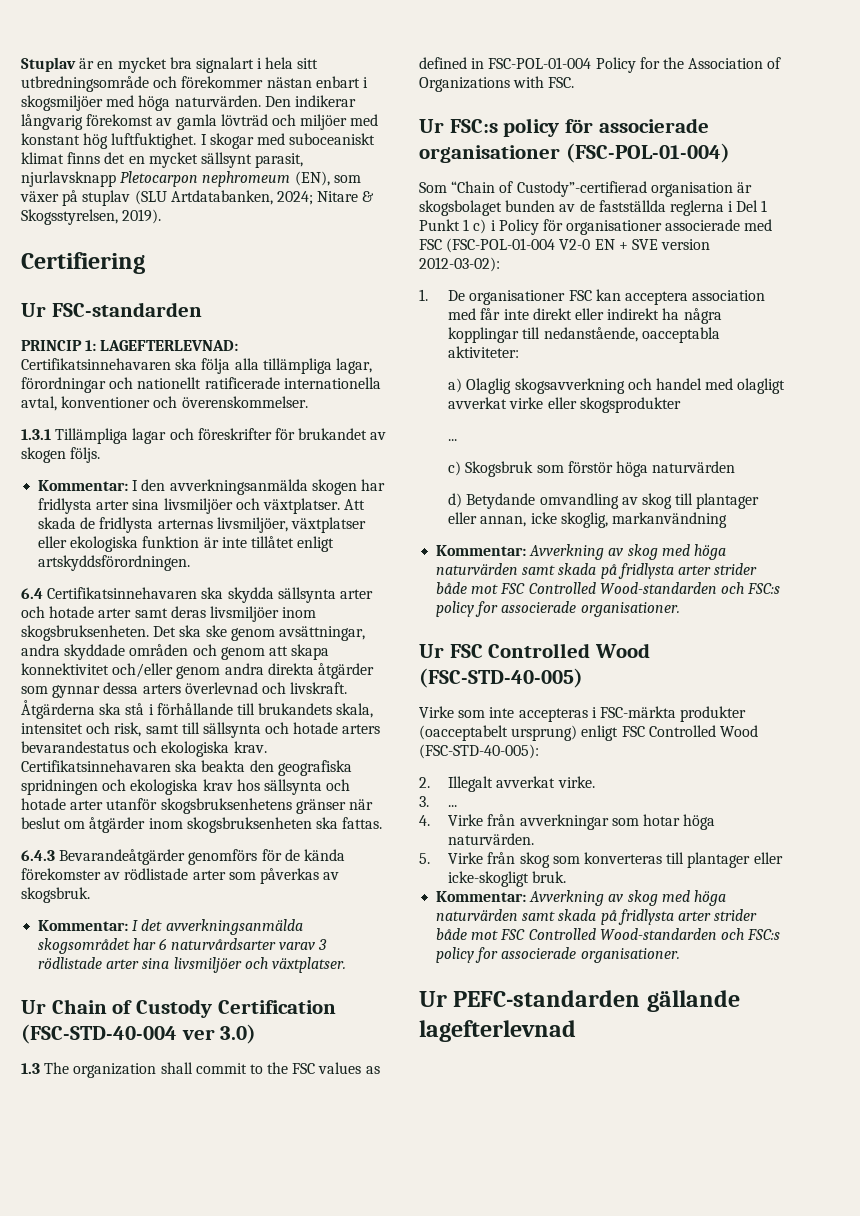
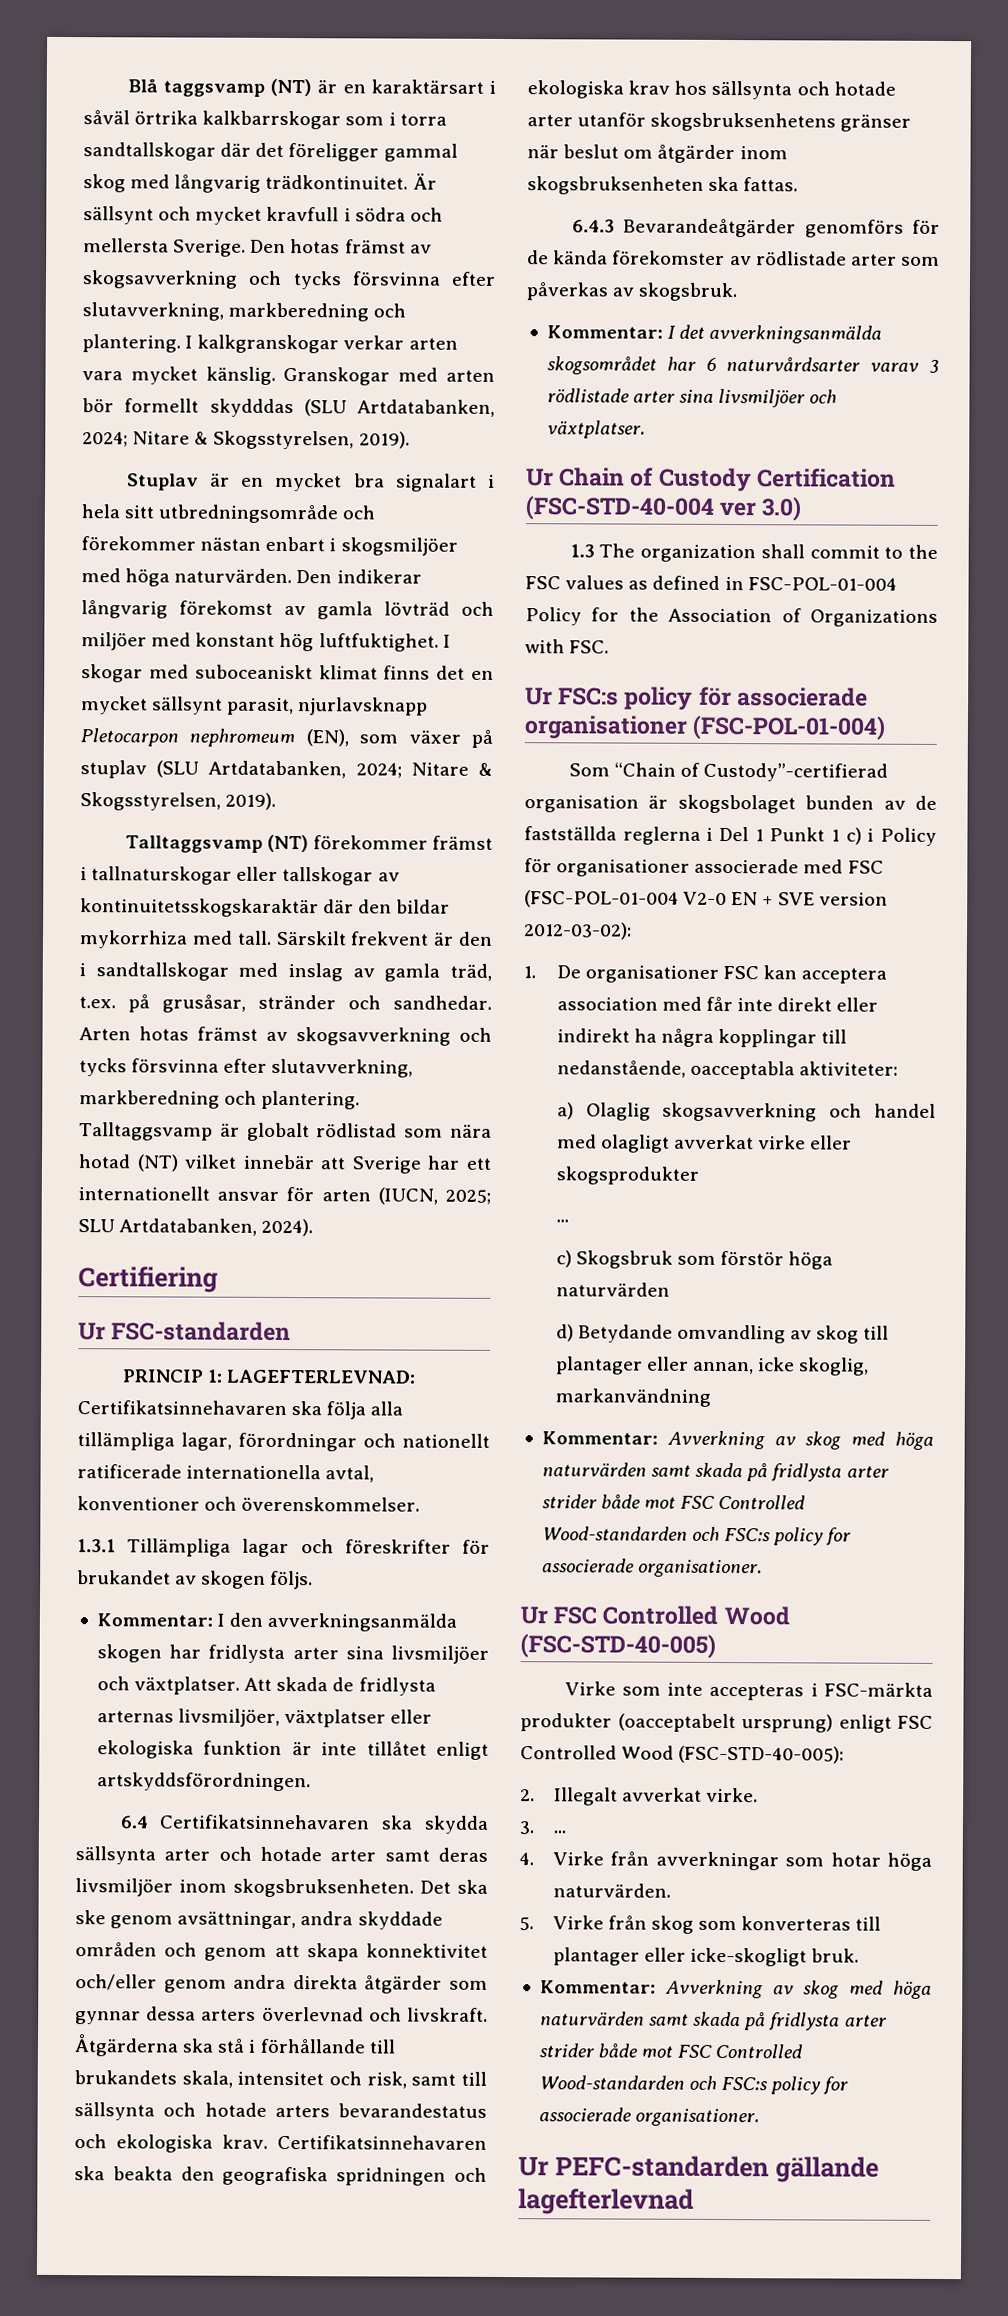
+ Blå taggsvamp (NT) är en karaktärsart i såväl örtrika kalkbarrskogar som i torra sandtallskogar där det föreligger gammal skog med långvarig trädkontinuitet. Är sällsynt och mycket kravfull i södra och mellersta Sverige. Den hotas främst av skogsavverkning och tycks försvinna efter slutavverkning, markberedning och plantering. I kalkgranskogar verkar arten vara mycket känslig. Granskogar med arten bör formellt skydddas (SLU Artdatabanken, 2024; Nitare & Skogsstyrelsen, 2019).
+ Talltaggsvamp (NT) förekommer främst i tallnaturskogar eller tallskogar av kontinuitetsskogskaraktär där den bildar mykorrhiza med tall. Särskilt frekvent är den i sandtallskogar med inslag av gamla träd, t.ex. på grusåsar, stränder och sandhedar. Arten hotas främst av skogsavverkning och tycks försvinna efter slutavverkning, markberedning och plantering. Talltaggsvamp är globalt rödlistad som nära hotad (NT) vilket innebär att Sverige har ett internationellt ansvar för arten (IUCN, 2025; SLU Artdatabanken, 2024).

